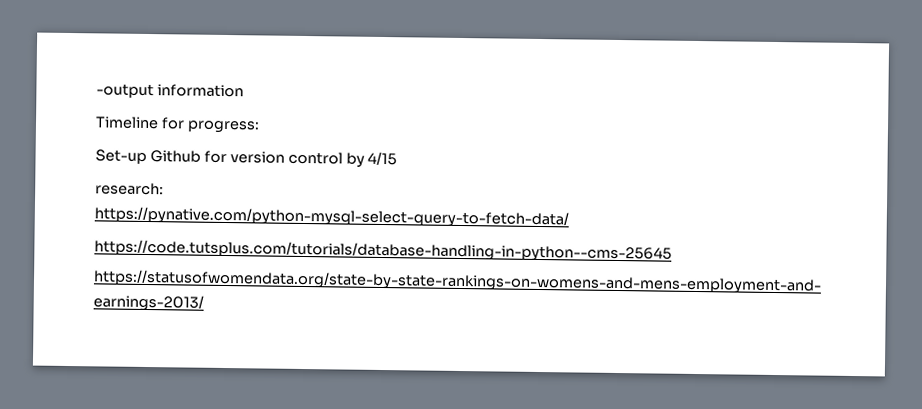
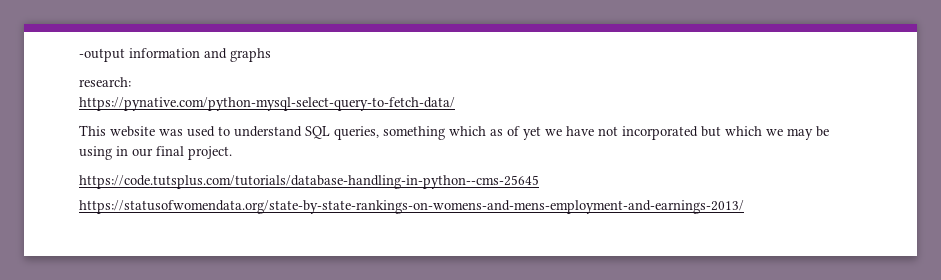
- -output information
- Timeline for progress:
- Set-up Github for version control by 4/15
+ -output information and graphs
  research:
  https://pynative.com/python-mysql-select-query-to-fetch-data/
+ This website was used to understand SQL queries, something which as of yet we have not incorporated but which we may be using in our final project.

